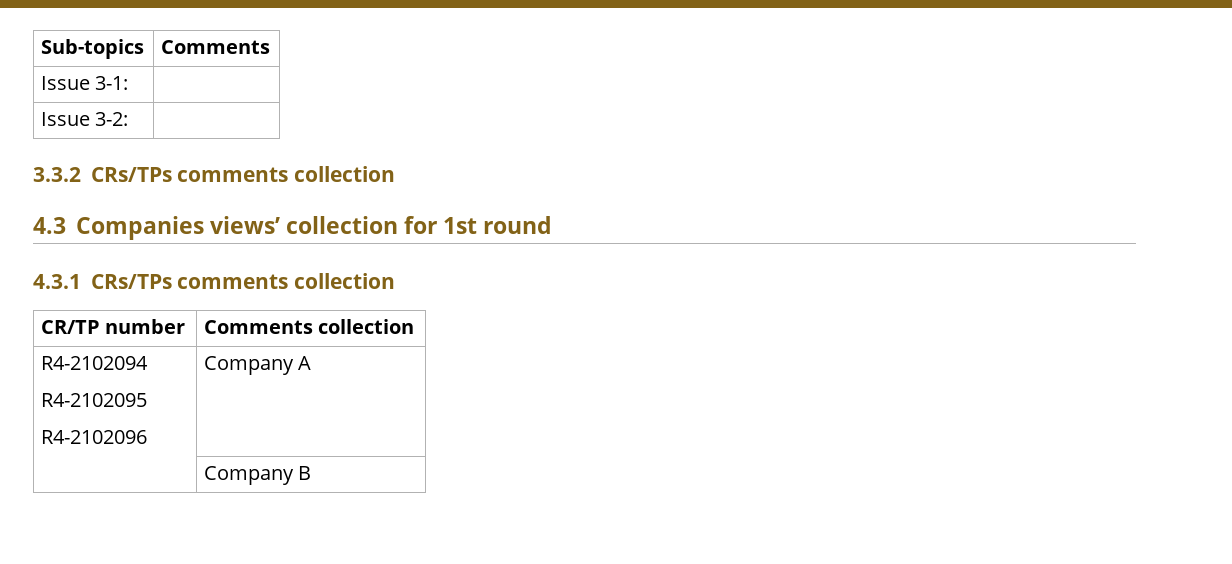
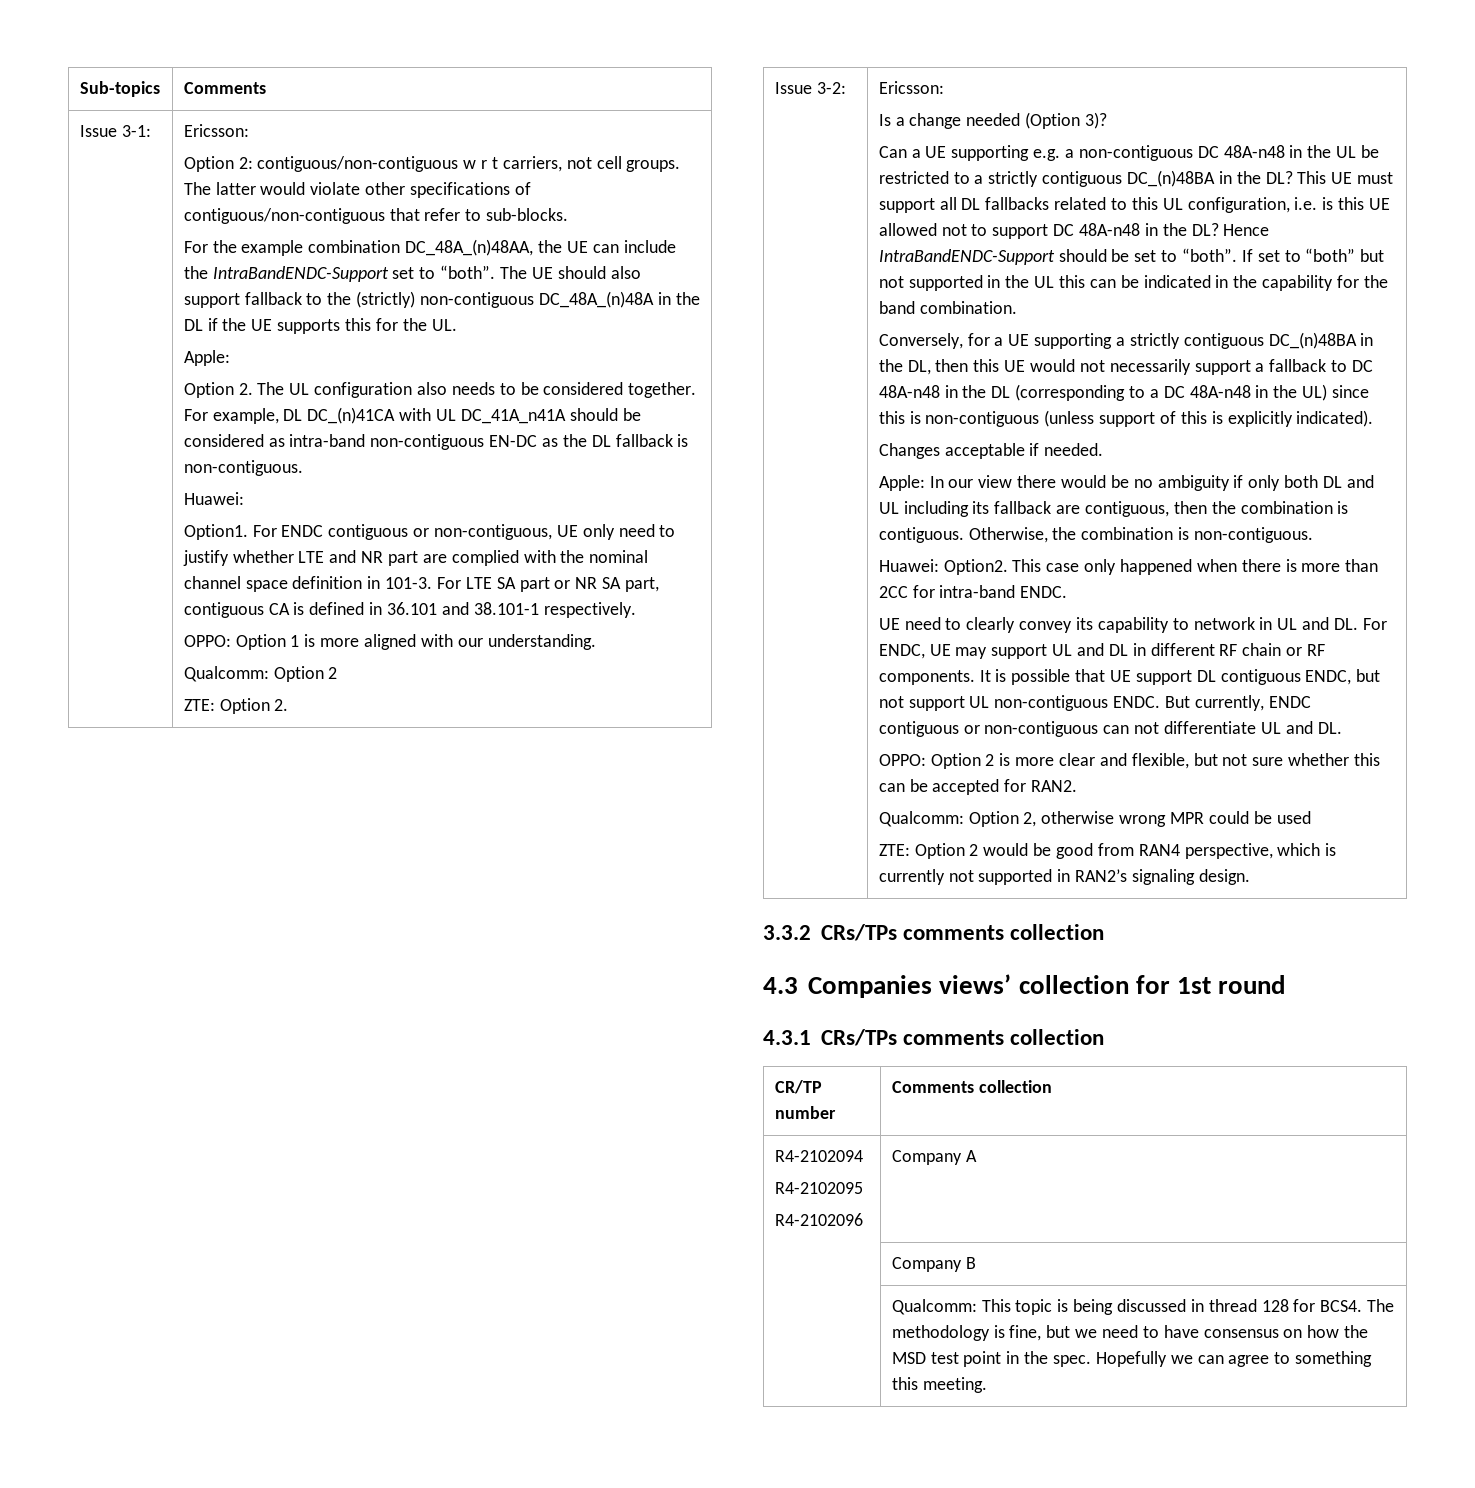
- Issue 3-1: |
- Issue 3-2: |
+ Issue 3-1: | Ericsson:
+ Option 2: contiguous/non-contiguous w r t carriers, not cell groups. The latter would violate other specifications of contiguous/non-contiguous that refer to sub-blocks.
+ For the example combination DC_48A_(n)48AA, the UE can include the IntraBandENDC-Support set to “both”. The UE should also support fallback to the (strictly) non-contiguous DC_48A_(n)48A in the DL if the UE supports this for the UL.
+ Apple:
+ Option 2. The UL configuration also needs to be considered together. For example, DL DC_(n)41CA with UL DC_41A_n41A should be considered as intra-band non-contiguous EN-DC as the DL fallback is non-contiguous.
+ Huawei:
+ Option1. For ENDC contiguous or non-contiguous, UE only need to justify whether LTE and NR part are complied with the nominal channel space definition in 101-3. For LTE SA part or NR SA part, contiguous CA is defined in 36.101 and 38.101-1 respectively.
+ OPPO: Option 1 is more aligned with our understanding.
+ Qualcomm: Option 2
+ ZTE: Option 2.
+ Issue 3-2: | Ericsson:
+ Is a change needed (Option 3)?
+ Can a UE supporting e.g. a non-contiguous DC 48A-n48 in the UL be restricted to a strictly contiguous DC_(n)48BA in the DL? This UE must support all DL fallbacks related to this UL configuration, i.e. is this UE allowed not to support DC 48A-n48 in the DL? Hence IntraBandENDC-Support should be set to “both”. If set to “both” but not supported in the UL this can be indicated in the capability for the band combination.
+ Conversely, for a UE supporting a strictly contiguous DC_(n)48BA in the DL, then this UE would not necessarily support a fallback to DC 48A-n48 in the DL (corresponding to a DC 48A-n48 in the UL) since this is non-contiguous (unless support of this is explicitly indicated).
+ Changes acceptable if needed.
+ Apple: In our view there would be no ambiguity if only both DL and UL including its fallback are contiguous, then the combination is contiguous. Otherwise, the combination is non-contiguous.
+ Huawei: Option2. This case only happened when there is more than 2CC for intra-band ENDC.
+ UE need to clearly convey its capability to network in UL and DL. For ENDC, UE may support UL and DL in different RF chain or RF components. It is possible that UE support DL contiguous ENDC, but not support UL non-contiguous ENDC. But currently, ENDC contiguous or non-contiguous can not differentiate UL and DL.
+ OPPO: Option 2 is more clear and flexible, but not sure whether this can be accepted for RAN2.
+ Qualcomm: Option 2, otherwise wrong MPR could be used
+ ZTE: Option 2 would be good from RAN4 perspective, which is currently not supported in RAN2’s signaling design.
+ | Qualcomm: This topic is being discussed in thread 128 for BCS4. The methodology is fine, but we need to have consensus on how the MSD test point in the spec. Hopefully we can agree to something this meeting.

